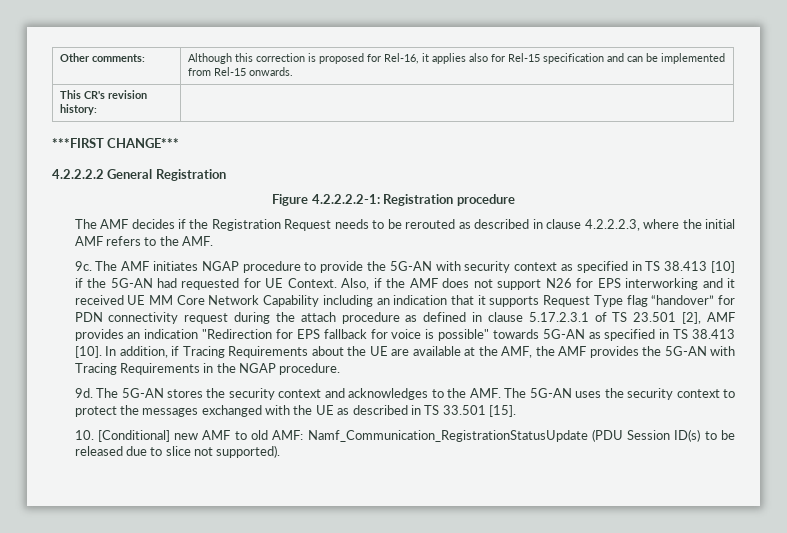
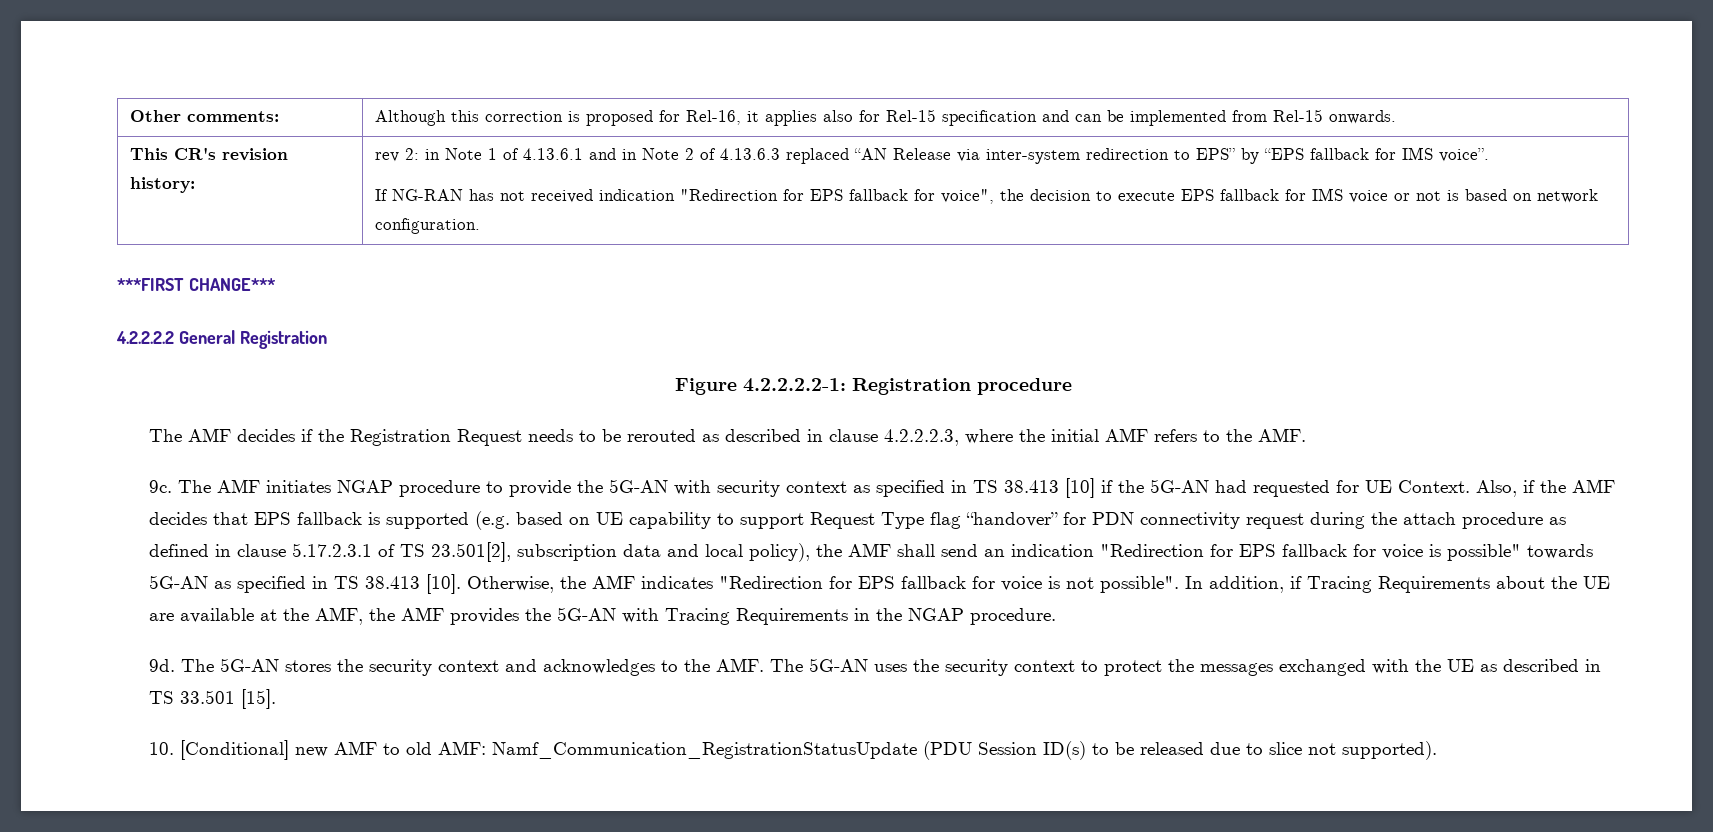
+ rev 2: in Note 1 of 4.13.6.1 and in Note 2 of 4.13.6.3 replaced “AN Release via inter-system redirection to EPS” by “EPS fallback for IMS voice”.
+ If NG-RAN has not received indication "Redirection for EPS fallback for voice", the decision to execute EPS fallback for IMS voice or not is based on network configuration.
- Also, if the AMF does not support N26 for EPS interworking and it received UE MM Core Network Capability including an indication that it supports Request Type flag “handover” for PDN connectivity request during the attach procedure as defined in clause 5.17.2.3.1 of TS 23.501 [2], AMF provides an indication "Redirection for EPS fallback for voice is possible" towards 5G-AN as specified in TS 38.413 [10].
+ Also, if the AMF decides that EPS fallback is supported (e.g. based on UE capability to support Request Type flag “handover” for PDN connectivity request during the attach procedure as defined in clause 5.17.2.3.1 of TS 23.501[2], subscription data and local policy), the AMF shall send an indication "Redirection for EPS fallback for voice is possible" towards 5G-AN as specified in TS 38.413 [10].
+ Otherwise, the AMF indicates "Redirection for EPS fallback for voice is not possible".

